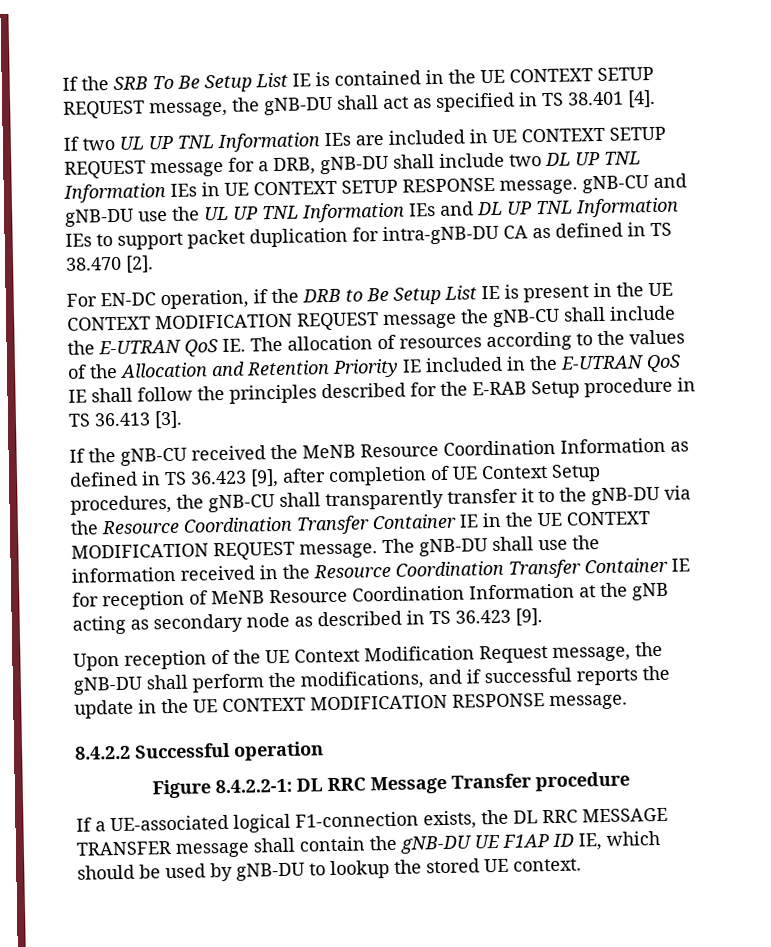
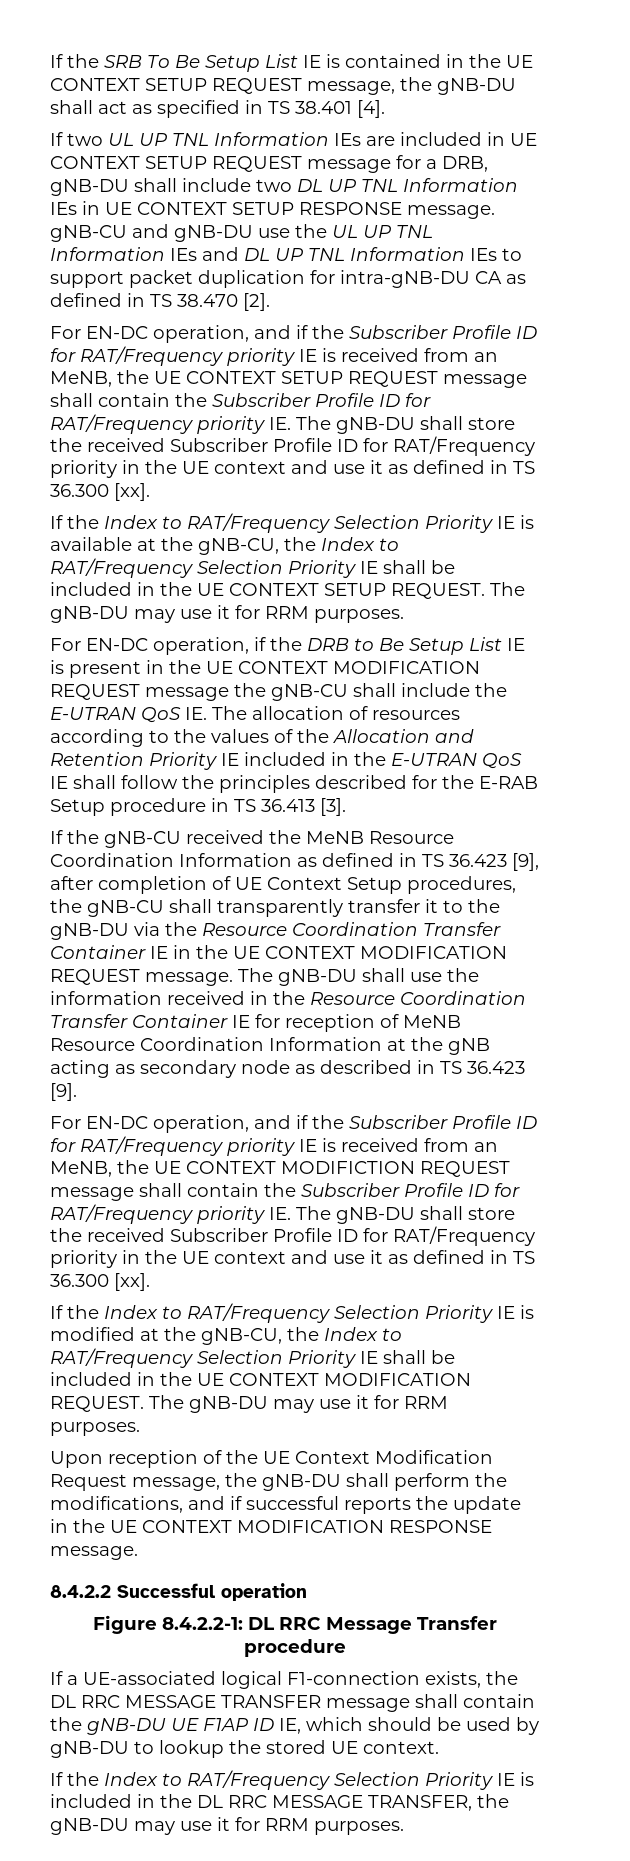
+ For EN-DC operation, and if the Subscriber Profile ID for RAT/Frequency priority IE is received from an MeNB, the UE CONTEXT SETUP REQUEST message shall contain the Subscriber Profile ID for RAT/Frequency priority IE. The gNB-DU shall store the received Subscriber Profile ID for RAT/Frequency priority in the UE context and use it as defined in TS 36.300 [xx].
+ If the Index to RAT/Frequency Selection Priority IE is available at the gNB-CU, the Index to RAT/Frequency Selection Priority IE shall be included in the UE CONTEXT SETUP REQUEST. The gNB-DU may use it for RRM purposes.
+ For EN-DC operation, and if the Subscriber Profile ID for RAT/Frequency priority IE is received from an MeNB, the UE CONTEXT MODIFICTION REQUEST message shall contain the Subscriber Profile ID for RAT/Frequency priority IE. The gNB-DU shall store the received Subscriber Profile ID for RAT/Frequency priority in the UE context and use it as defined in TS 36.300 [xx].
+ If the Index to RAT/Frequency Selection Priority IE is modified at the gNB-CU, the Index to RAT/Frequency Selection Priority IE shall be included in the UE CONTEXT MODIFICATION REQUEST. The gNB-DU may use it for RRM purposes.
+ If the Index to RAT/Frequency Selection Priority IE is included in the DL RRC MESSAGE TRANSFER, the gNB-DU may use it for RRM purposes.

